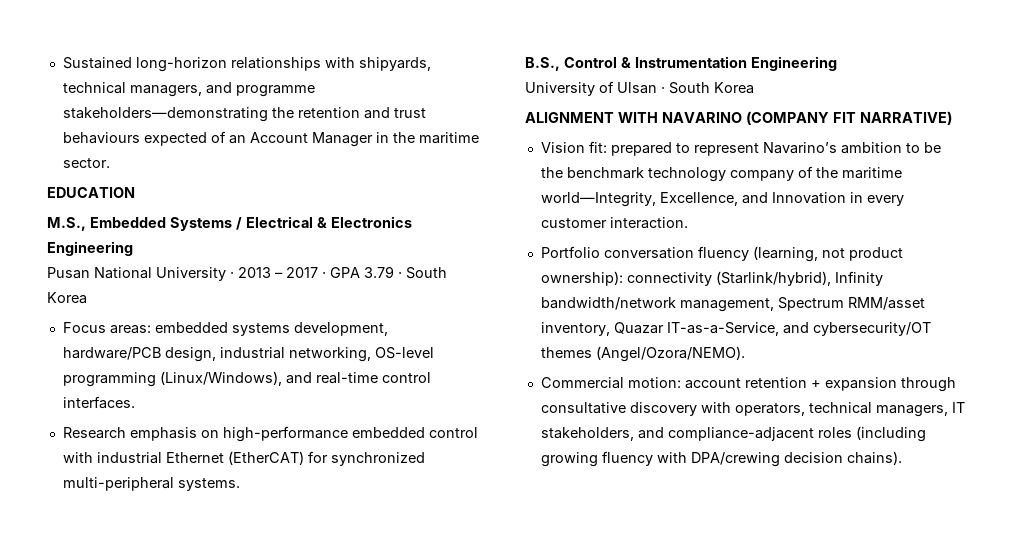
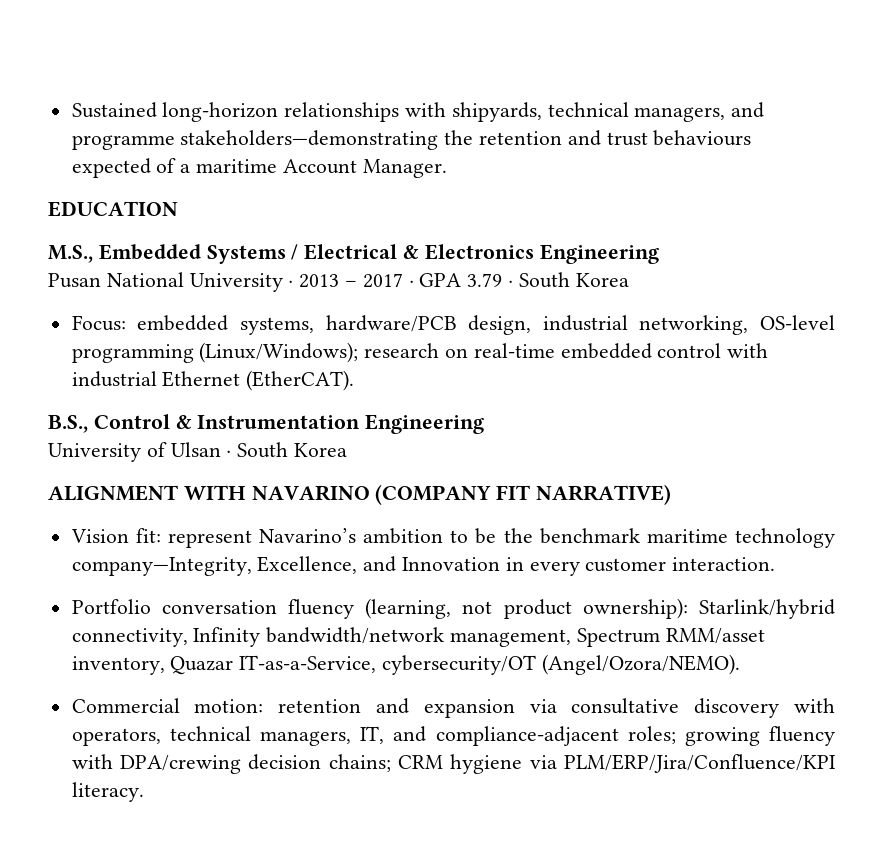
- Sustained long-horizon relationships with shipyards, technical managers, and programme stakeholders—demonstrating the retention and trust behaviours expected of an Account Manager in the maritime sector.
+ Sustained long-horizon relationships with shipyards, technical managers, and programme stakeholders—demonstrating the retention and trust behaviours expected of a maritime Account Manager.
- Focus areas: embedded systems development, hardware/PCB design, industrial networking, OS-level programming (Linux/Windows), and real-time control interfaces.
- Research emphasis on high-performance embedded control with industrial Ethernet (EtherCAT) for synchronized multi-peripheral systems.
+ Focus: embedded systems, hardware/PCB design, industrial networking, OS-level programming (Linux/Windows); research on real-time embedded control with industrial Ethernet (EtherCAT).
- Vision fit: prepared to represent Navarino’s ambition to be the benchmark technology company of the maritime world—Integrity, Excellence, and Innovation in every customer interaction.
+ Vision fit: represent Navarino’s ambition to be the benchmark maritime technology company—Integrity, Excellence, and Innovation in every customer interaction.
- Portfolio conversation fluency (learning, not product ownership): connectivity (Starlink/hybrid), Infinity bandwidth/network management, Spectrum RMM/asset inventory, Quazar IT-as-a-Service, and cybersecurity/OT themes (Angel/Ozora/NEMO).
+ Portfolio conversation fluency (learning, not product ownership): Starlink/hybrid connectivity, Infinity bandwidth/network management, Spectrum RMM/asset inventory, Quazar IT-as-a-Service, cybersecurity/OT (Angel/Ozora/NEMO).
- Commercial motion: account retention + expansion through consultative discovery with operators, technical managers, IT stakeholders, and compliance-adjacent roles (including growing fluency with DPA/crewing decision chains).
+ Commercial motion: retention and expansion via consultative discovery with operators, technical managers, IT, and compliance-adjacent roles; growing fluency with DPA/crewing decision chains; CRM hygiene via PLM/ERP/Jira/Confluence/KPI literacy.

